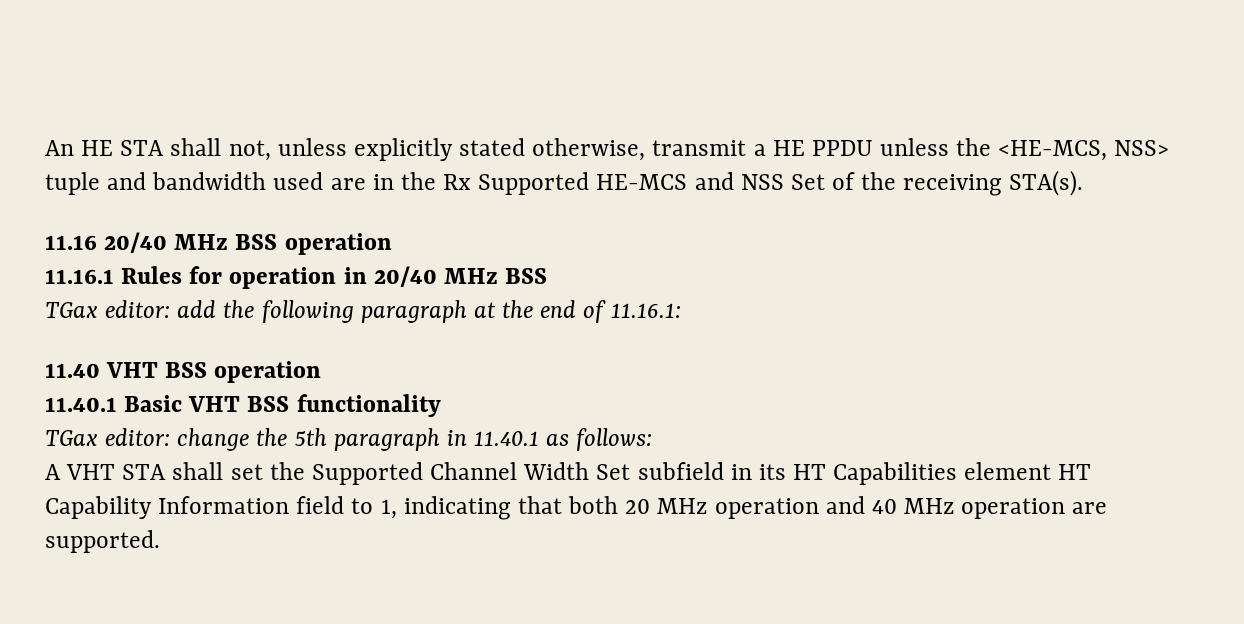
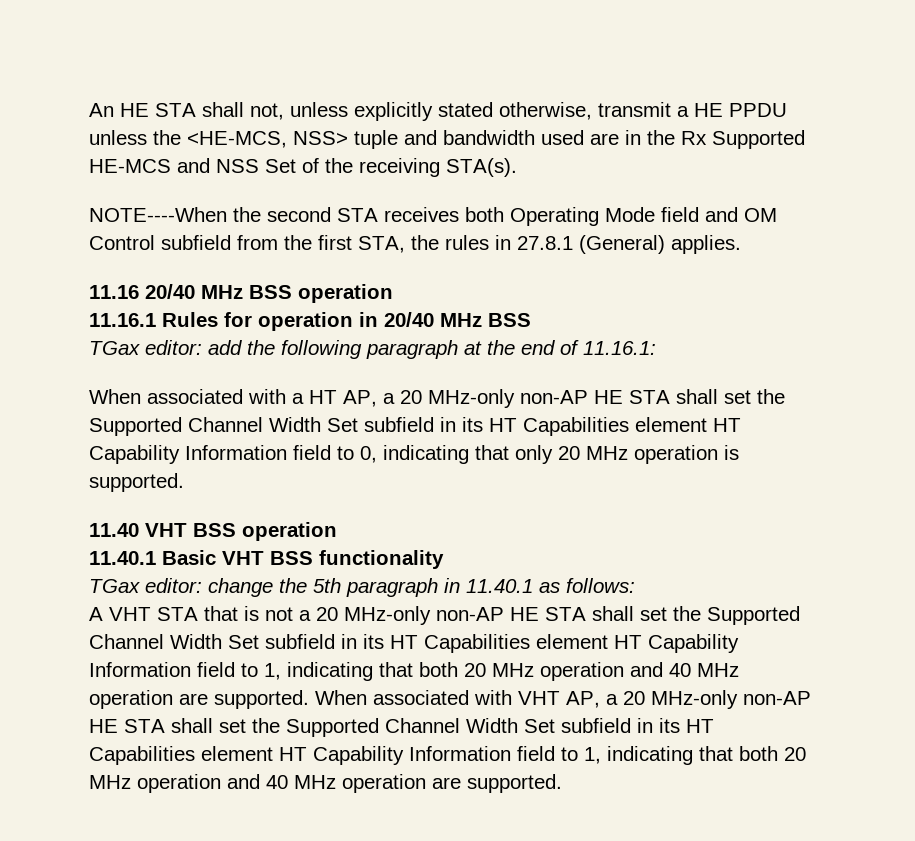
+ NOTE----When the second STA receives both Operating Mode field and OM Control subfield from the first STA, the rules in 27.8.1 (General) applies.
+ When associated with a HT AP, a 20 MHz-only non-AP HE STA shall set the Supported Channel Width Set subfield in its HT Capabilities element HT Capability Information field to 0, indicating that only 20 MHz operation is supported.
- A VHT STA shall set the Supported Channel Width Set subfield in its HT Capabilities element HT Capability Information field to 1, indicating that both 20 MHz operation and 40 MHz operation are supported.
+ A VHT STA that is not a 20 MHz-only non-AP HE STA shall set the Supported Channel Width Set subfield in its HT Capabilities element HT Capability Information field to 1, indicating that both 20 MHz operation and 40 MHz operation are supported.
+ When associated with VHT AP, a 20 MHz-only non-AP HE STA shall set the Supported Channel Width Set subfield in its HT Capabilities element HT Capability Information field to 1, indicating that both 20 MHz operation and 40 MHz operation are supported.

